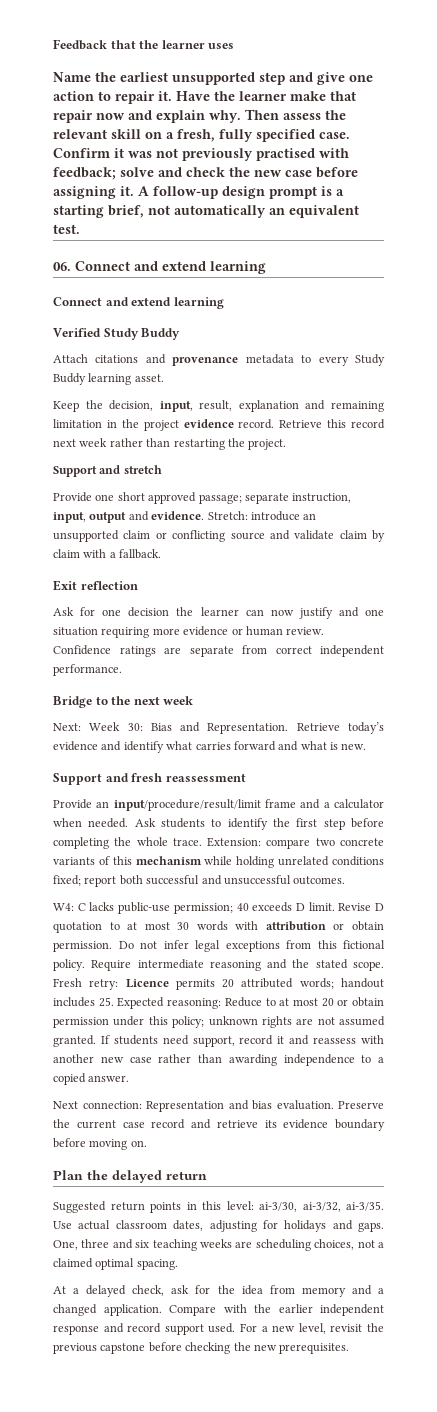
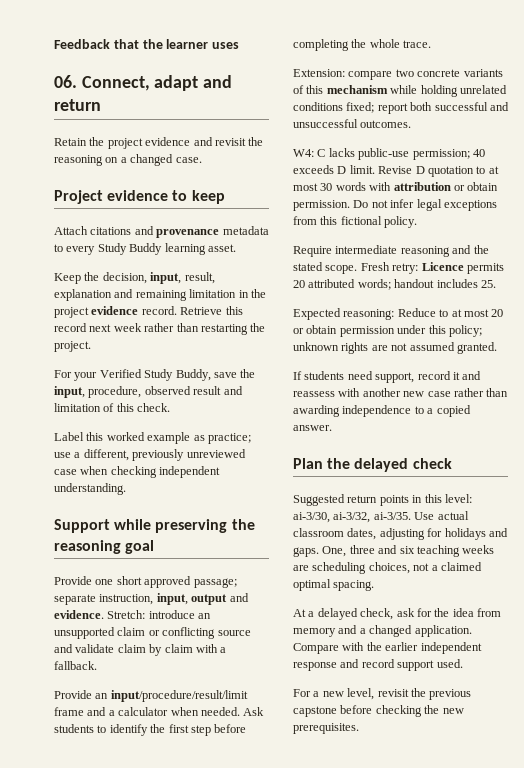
- Name the earliest unsupported step and give one action to repair it. Have the learner make that repair now and explain why. Then assess the relevant skill on a fresh, fully specified case. Confirm it was not previously practised with feedback; solve and check the new case before assigning it. A follow-up design prompt is a starting brief, not automatically an equivalent test.
- 06. Connect and extend learning
- Connect and extend learning
- Verified Study Buddy
+ 06. Connect, adapt and return
+ Retain the project evidence and revisit the reasoning on a changed case.
+ Project evidence to keep
- Support and stretch
+ For your Verified Study Buddy, save the input, procedure, observed result and limitation of this check.
+ Label this worked example as practice; use a different, previously unreviewed case when checking independent understanding.
+ Support while preserving the reasoning goal
- Exit reflection
- Ask for one decision the learner can now justify and one situation requiring more evidence or human review. Confidence ratings are separate from correct independent performance.
- Bridge to the next week
- Next: Week 30: Bias and Representation. Retrieve today’s evidence and identify what carries forward and what is new.
- Support and fresh reassessment
- Ask students to identify the first step before completing the whole trace. Extension: compare two concrete variants of this mechanism while holding unrelated conditions fixed; report both successful and unsuccessful outcomes.
+ Ask students to identify the first step before completing the whole trace.
+ Extension: compare two concrete variants of this mechanism while holding unrelated conditions fixed; report both successful and unsuccessful outcomes.
- Do not infer legal exceptions from this fictional policy. Require intermediate reasoning and the stated scope.
+ Do not infer legal exceptions from this fictional policy.
+ Require intermediate reasoning and the stated scope.
- Fresh retry: Licence permits 20 attributed words; handout includes 25. Expected reasoning: Reduce to at most 20 or obtain permission under this policy; unknown rights are not assumed granted. If students need support, record it and reassess with another new case rather than awarding independence to a copied answer.
+ Fresh retry: Licence permits 20 attributed words; handout includes 25.
+ Expected reasoning: Reduce to at most 20 or obtain permission under this policy; unknown rights are not assumed granted.
+ If students need support, record it and reassess with another new case rather than awarding independence to a copied answer.
- Next connection: Representation and bias evaluation. Preserve the current case record and retrieve its evidence boundary before moving on.
- Plan the delayed return
+ Plan the delayed check
- Compare with the earlier independent response and record support used. For a new level, revisit the previous capstone before checking the new prerequisites.
+ Compare with the earlier independent response and record support used.
+ For a new level, revisit the previous capstone before checking the new prerequisites.

